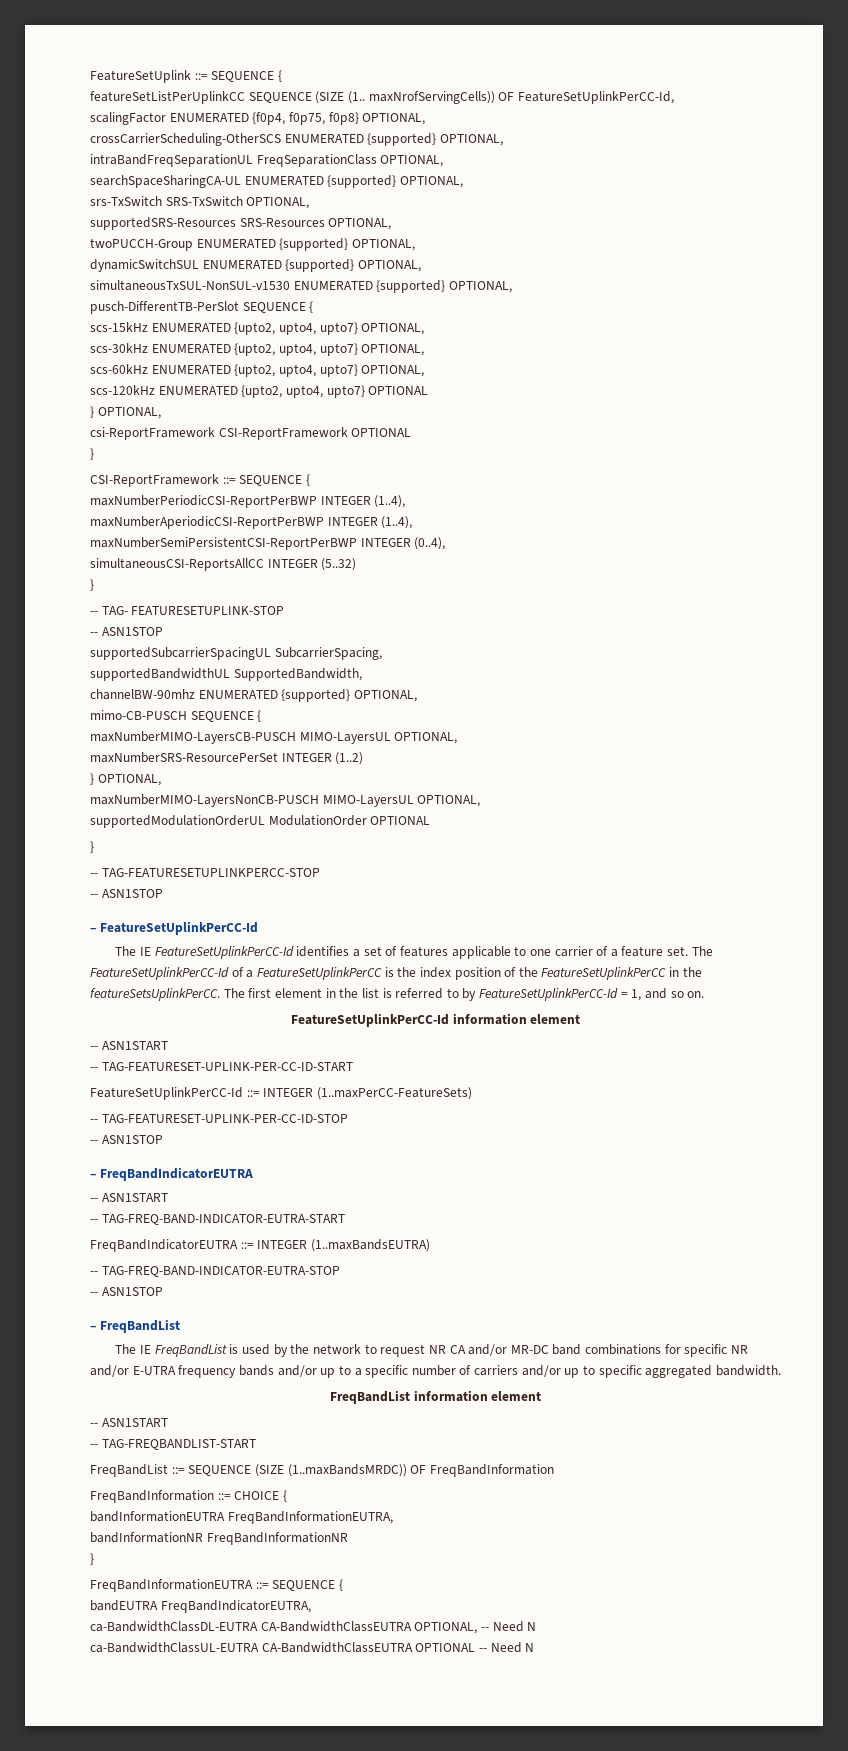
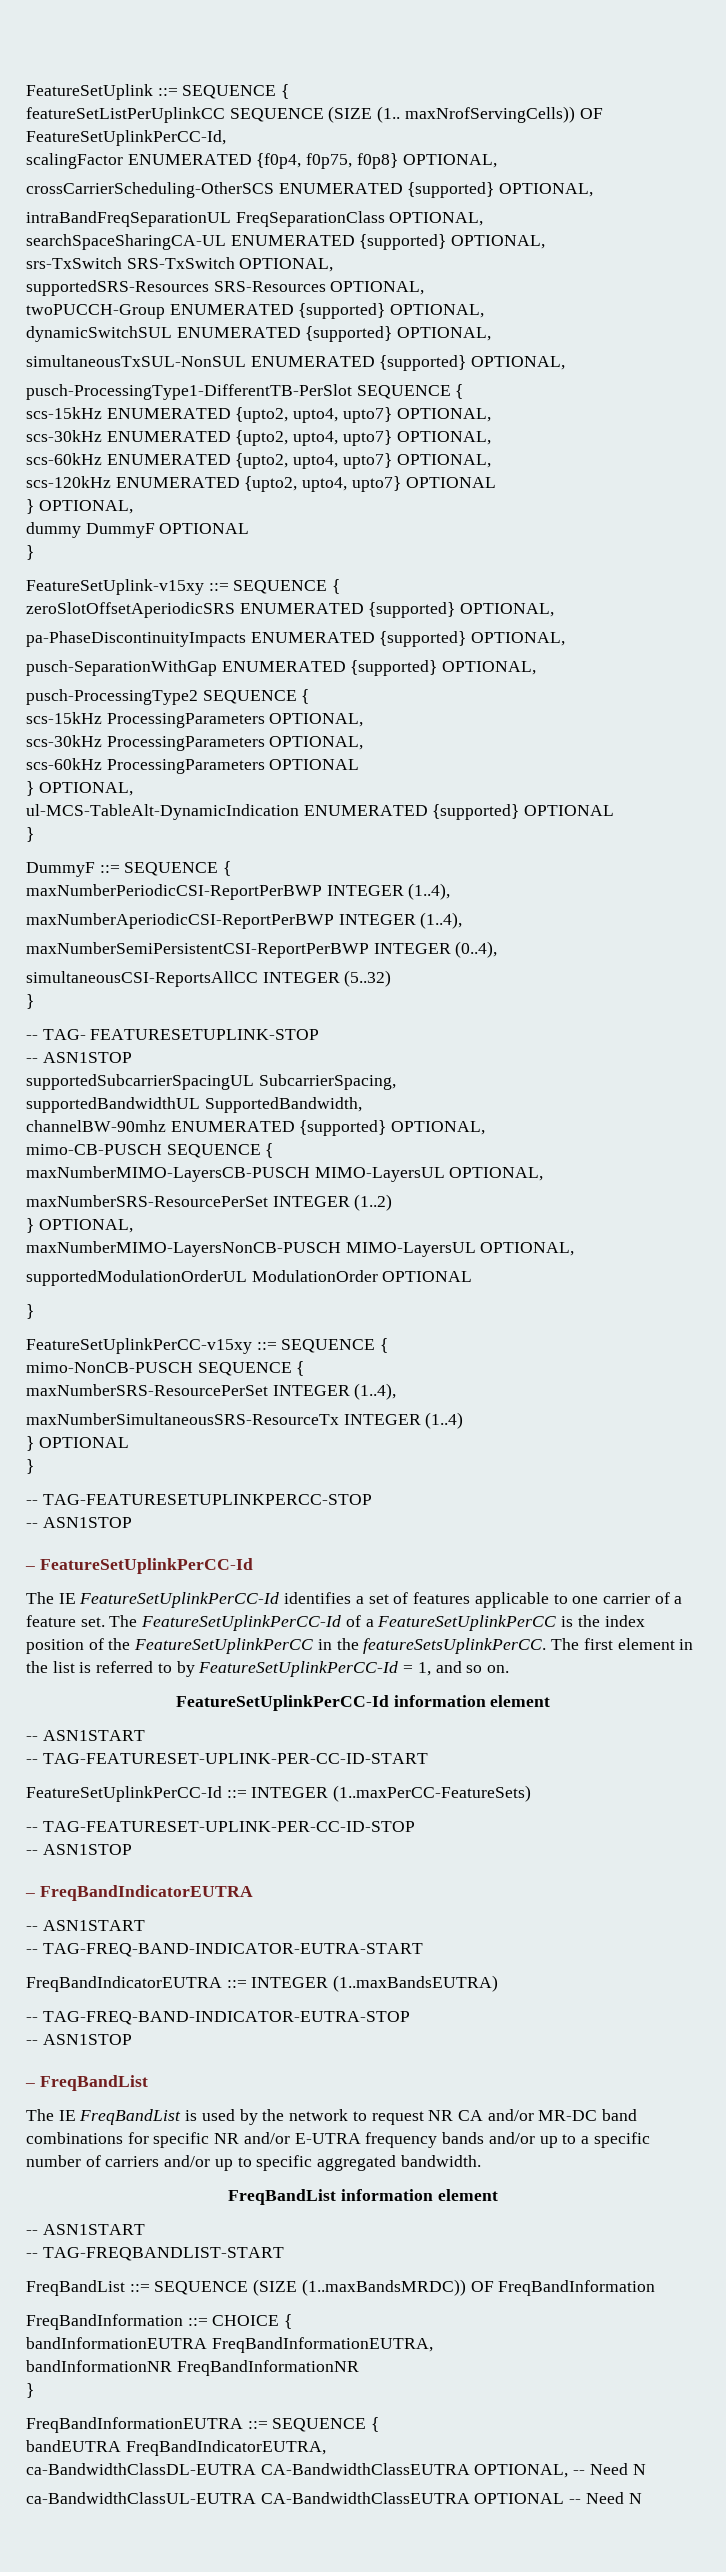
- simultaneousTxSUL-NonSUL-v1530 ENUMERATED {supported} OPTIONAL,
- pusch-DifferentTB-PerSlot SEQUENCE {
+ simultaneousTxSUL-NonSUL ENUMERATED {supported} OPTIONAL,
+ pusch-ProcessingType1-DifferentTB-PerSlot SEQUENCE {
- csi-ReportFramework CSI-ReportFramework OPTIONAL
+ dummy DummyF OPTIONAL
  }
- CSI-ReportFramework ::= SEQUENCE {
+ FeatureSetUplink-v15xy ::= SEQUENCE {
+ zeroSlotOffsetAperiodicSRS ENUMERATED {supported} OPTIONAL,
+ pa-PhaseDiscontinuityImpacts ENUMERATED {supported} OPTIONAL,
+ pusch-SeparationWithGap ENUMERATED {supported} OPTIONAL,
+ pusch-ProcessingType2 SEQUENCE {
+ scs-15kHz ProcessingParameters OPTIONAL,
+ scs-30kHz ProcessingParameters OPTIONAL,
+ scs-60kHz ProcessingParameters OPTIONAL
+ } OPTIONAL,
+ ul-MCS-TableAlt-DynamicIndication ENUMERATED {supported} OPTIONAL
+ }
+ DummyF ::= SEQUENCE {
+ FeatureSetUplinkPerCC-v15xy ::= SEQUENCE {
+ mimo-NonCB-PUSCH SEQUENCE {
+ maxNumberSRS-ResourcePerSet INTEGER (1..4),
+ maxNumberSimultaneousSRS-ResourceTx INTEGER (1..4)
+ } OPTIONAL
+ }

